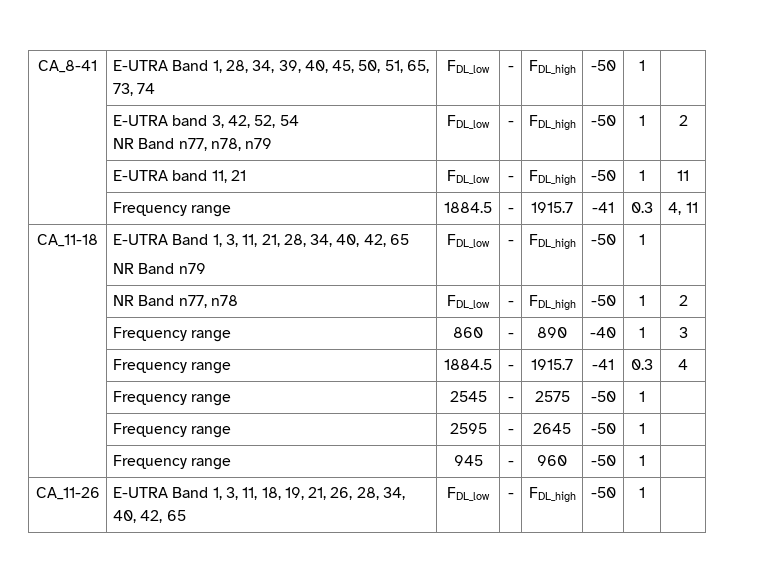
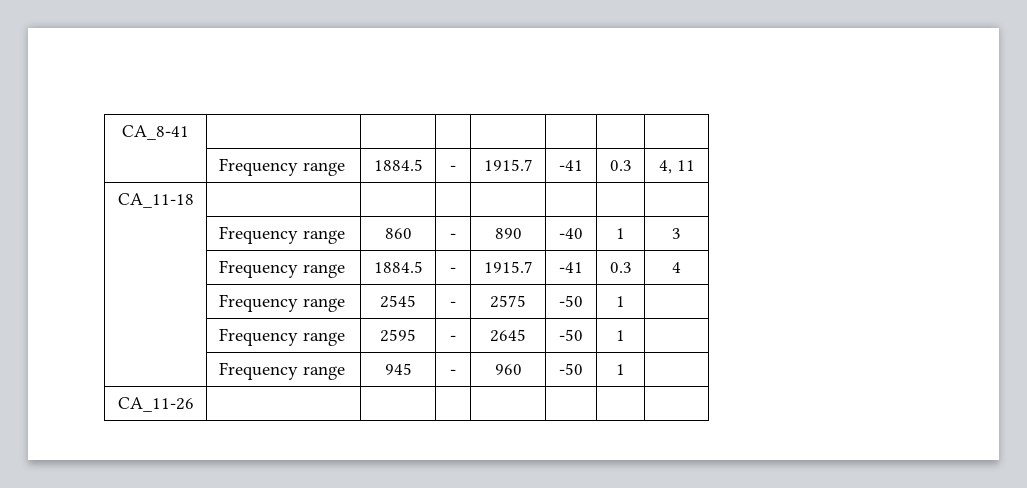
- CA_8-41 | E-UTRA Band 1, 28, 34, 39, 40, 45, 50, 51, 65, 73, 74 | FDL_low | - | FDL_high | -50 | 1 |
- | E-UTRA band 3, 42, 52, 54
- NR Band n77, n78, n79 | FDL_low | - | FDL_high | -50 | 1 | 2
- | E-UTRA band 11, 21 | FDL_low | - | FDL_high | -50 | 1 | 11
+ CA_8-41 | | | | | | |
- CA_11-18 | E-UTRA Band 1, 3, 11, 21, 28, 34, 40, 42, 65
- NR Band n79 | FDL_low | - | FDL_high | -50 | 1 |
- | NR Band n77, n78 | FDL_low | - | FDL_high | -50 | 1 | 2
+ CA_11-18 | | | | | | |
- CA_11-26 | E-UTRA Band 1, 3, 11, 18, 19, 21, 26, 28, 34, 40, 42, 65 | FDL_low | - | FDL_high | -50 | 1 |
+ CA_11-26 | | | | | | |

